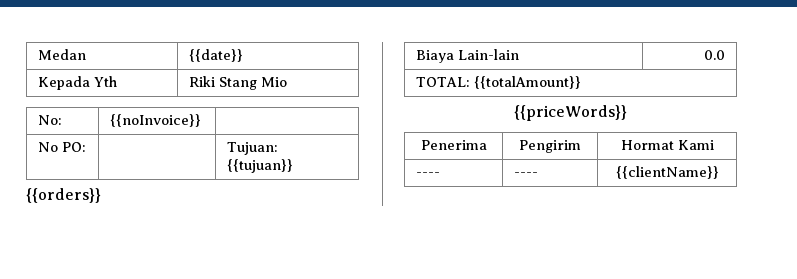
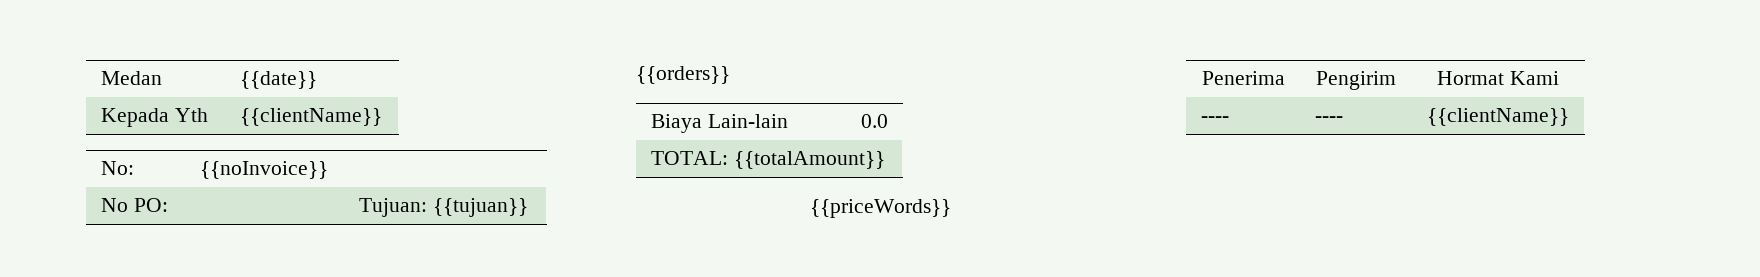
- Kepada Yth | Riki Stang Mio
+ Kepada Yth | {{clientName}}

